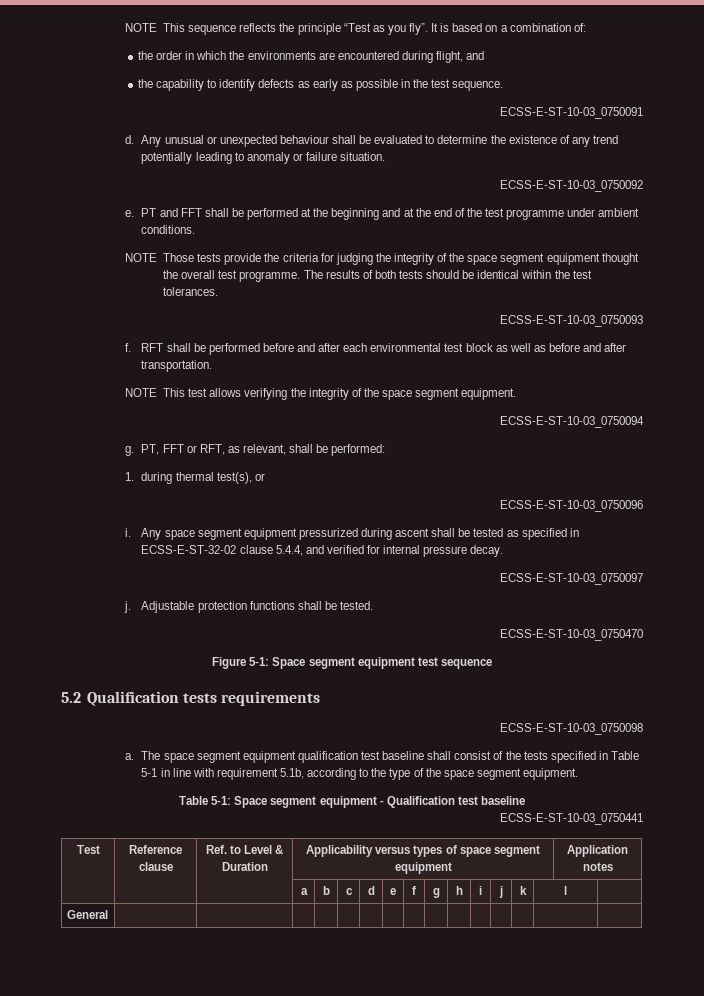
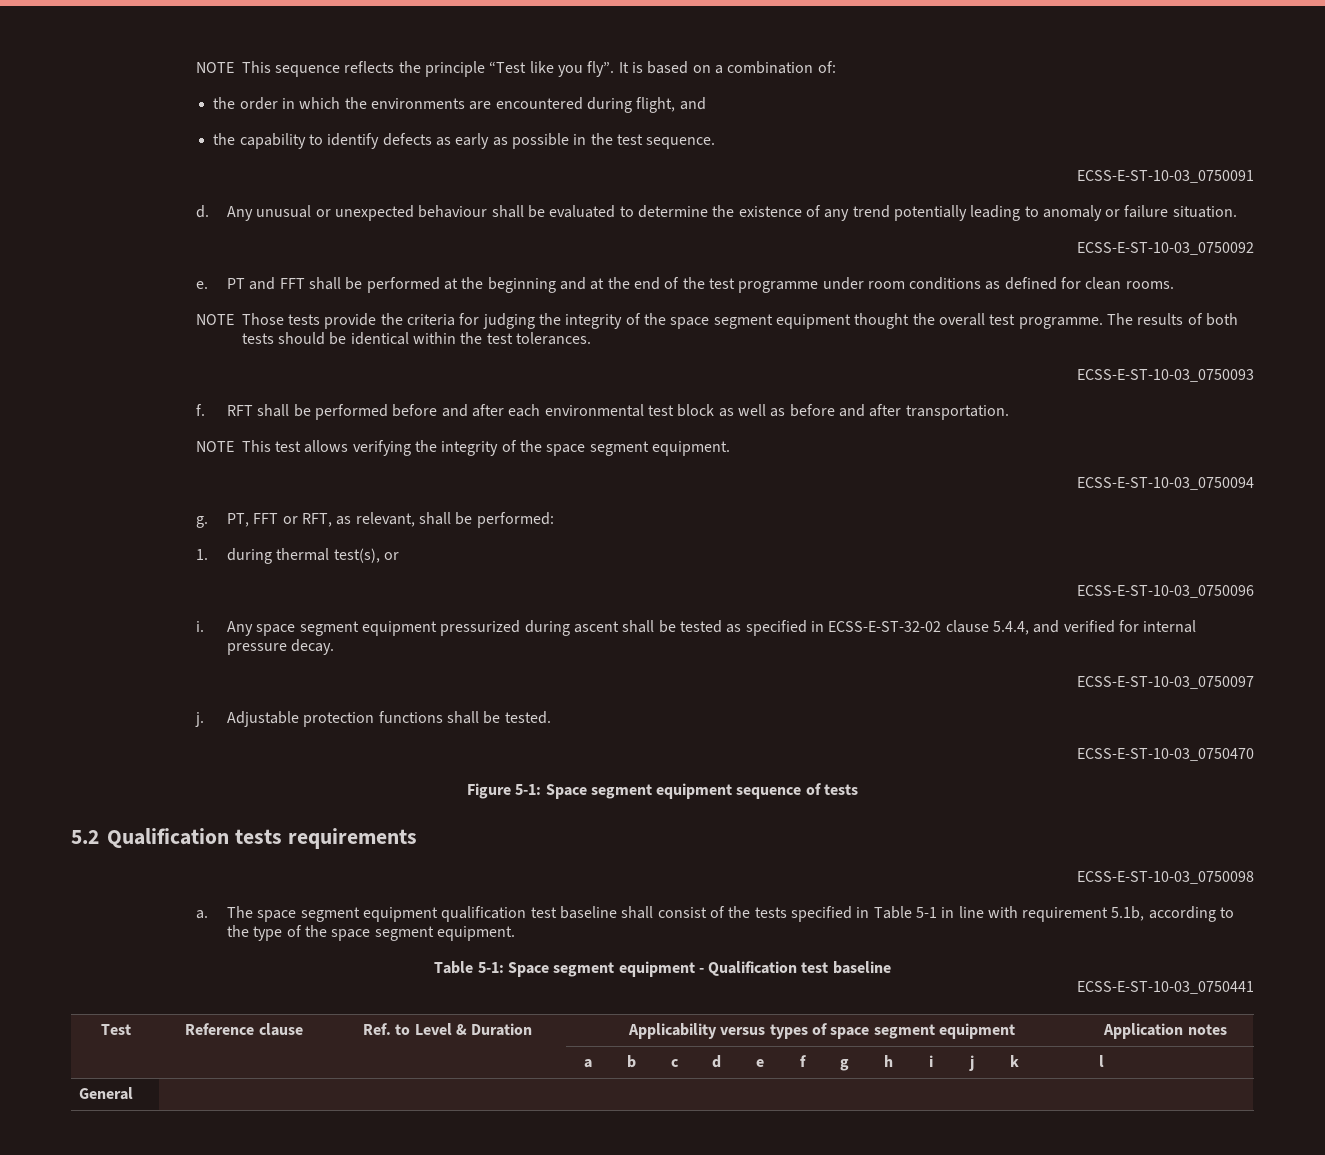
- NOTE This sequence reflects the principle “Test as you fly”.
+ NOTE This sequence reflects the principle “Test like you fly”.
- PT and FFT shall be performed at the beginning and at the end of the test programme under ambient conditions.
+ PT and FFT shall be performed at the beginning and at the end of the test programme under room conditions as defined for clean rooms.
- Figure 5-1: Space segment equipment test sequence
+ Figure 5-1: Space segment equipment sequence of tests

